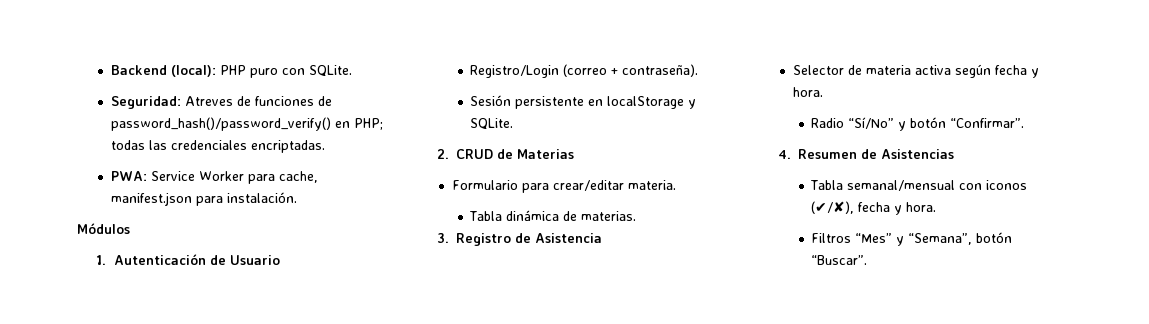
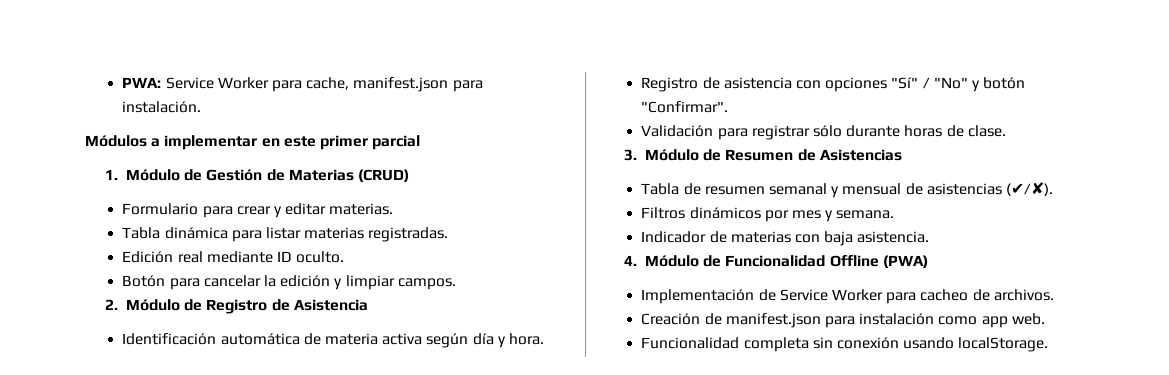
- Backend (local): PHP puro con SQLite.
- Seguridad: Atreves de funciones de password_hash()/password_verify() en PHP; todas las credenciales encriptadas.
- Módulos
- 1. Autenticación de Usuario
- Registro/Login (correo + contraseña).
- Sesión persistente en localStorage y SQLite.
- 2. CRUD de Materias
+ Módulos a implementar en este primer parcial
+ 1. Módulo de Gestión de Materias (CRUD)
- Formulario para crear/editar materia.
- Tabla dinámica de materias.
- 3. Registro de Asistencia
+ Formulario para crear y editar materias.
+ Tabla dinámica para listar materias registradas.
+ Edición real mediante ID oculto.
+ Botón para cancelar la edición y limpiar campos.
+ 2. Módulo de Registro de Asistencia
- Selector de materia activa según fecha y hora.
- Radio “Sí/No” y botón “Confirmar”.
- 4. Resumen de Asistencias
- Tabla semanal/mensual con iconos (✔/✘), fecha y hora.
- Filtros “Mes” y “Semana”, botón “Buscar”.
+ Identificación automática de materia activa según día y hora.
+ Registro de asistencia con opciones "Sí" / "No" y botón "Confirmar".
+ Validación para registrar sólo durante horas de clase.
+ 3. Módulo de Resumen de Asistencias
+ Tabla de resumen semanal y mensual de asistencias (✔/✘).
+ Filtros dinámicos por mes y semana.
+ Indicador de materias con baja asistencia.
+ 4. Módulo de Funcionalidad Offline (PWA)
+ Implementación de Service Worker para cacheo de archivos.
+ Creación de manifest.json para instalación como app web.
+ Funcionalidad completa sin conexión usando localStorage.

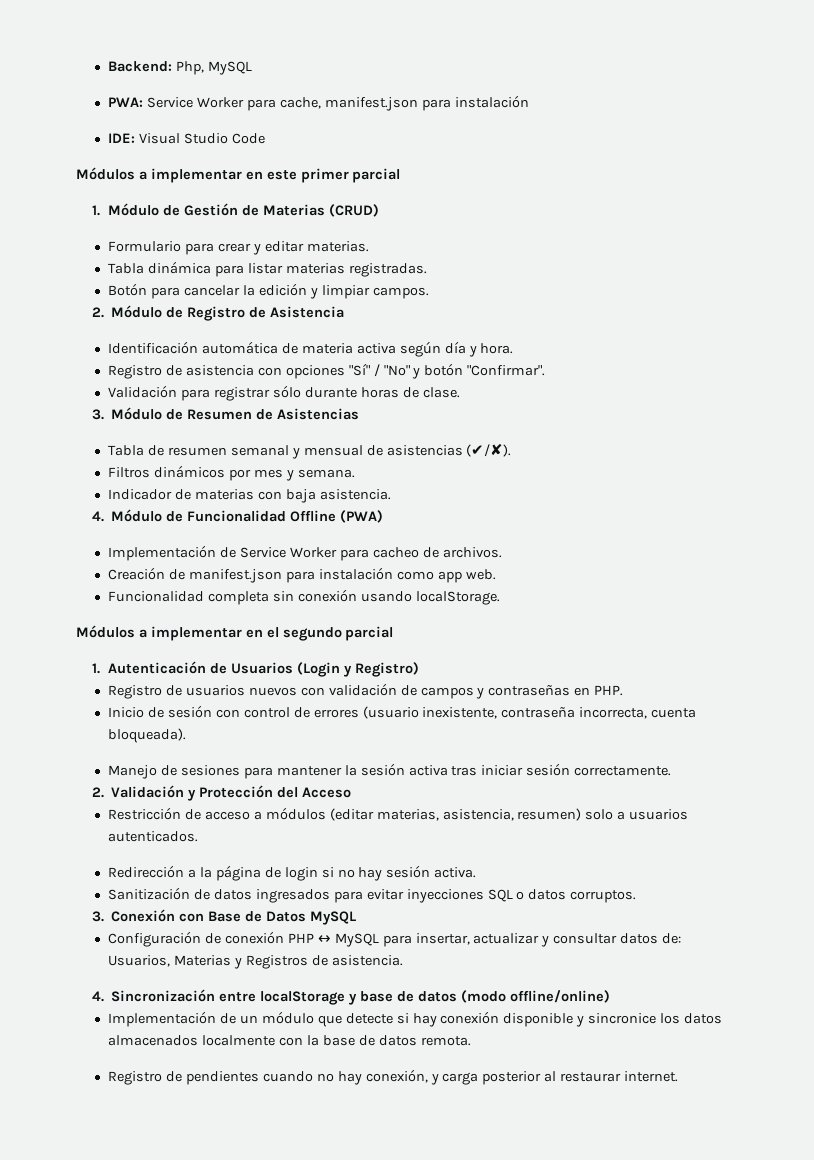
+ Backend: Php, MySQL
- PWA: Service Worker para cache, manifest.json para instalación.
+ PWA: Service Worker para cache, manifest.json para instalación
+ IDE: Visual Studio Code
- Edición real mediante ID oculto.
+ Módulos a implementar en el segundo parcial
+ 1. Autenticación de Usuarios (Login y Registro)
+ Registro de usuarios nuevos con validación de campos y contraseñas en PHP.
+ Inicio de sesión con control de errores (usuario inexistente, contraseña incorrecta, cuenta bloqueada).
+ Manejo de sesiones para mantener la sesión activa tras iniciar sesión correctamente.
+ 2. Validación y Protección del Acceso
+ Restricción de acceso a módulos (editar materias, asistencia, resumen) solo a usuarios autenticados.
+ Redirección a la página de login si no hay sesión activa.
+ Sanitización de datos ingresados para evitar inyecciones SQL o datos corruptos.
+ 3. Conexión con Base de Datos MySQL
+ Configuración de conexión PHP ↔ MySQL para insertar, actualizar y consultar datos de: Usuarios, Materias y Registros de asistencia.
+ 4. Sincronización entre localStorage y base de datos (modo offline/online)
+ Implementación de un módulo que detecte si hay conexión disponible y sincronice los datos almacenados localmente con la base de datos remota.
+ Registro de pendientes cuando no hay conexión, y carga posterior al restaurar internet.

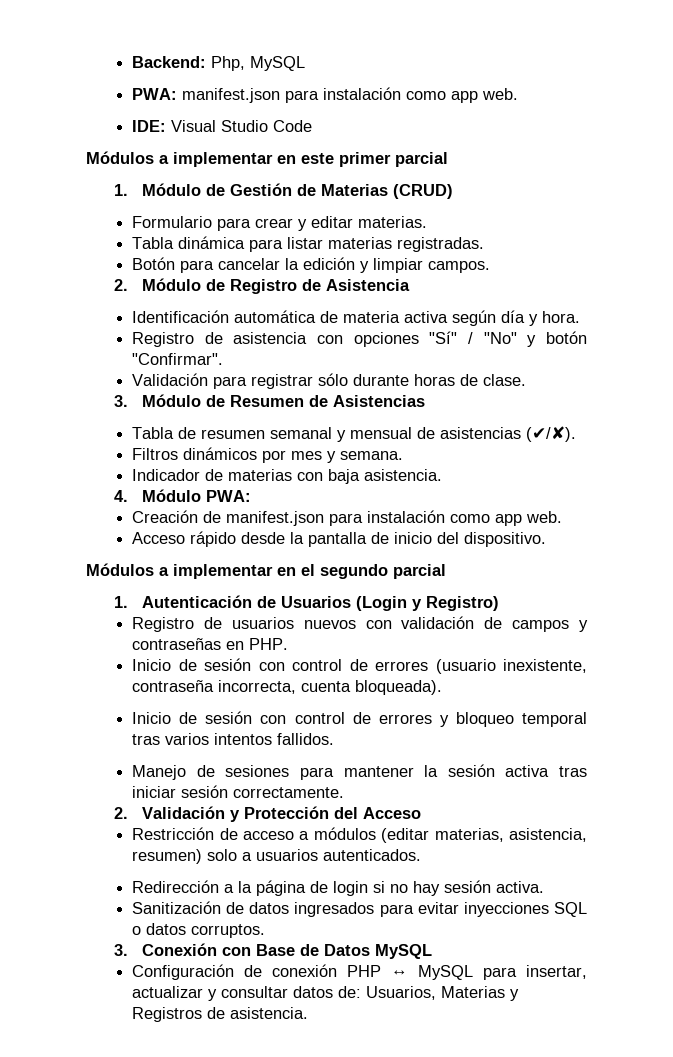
- PWA: Service Worker para cache, manifest.json para instalación
+ PWA: manifest.json para instalación como app web.
- 4. Módulo de Funcionalidad Offline (PWA)
- Implementación de Service Worker para cacheo de archivos.
+ 4. Módulo PWA:
- Funcionalidad completa sin conexión usando localStorage.
+ Acceso rápido desde la pantalla de inicio del dispositivo.
+ Inicio de sesión con control de errores y bloqueo temporal tras varios intentos fallidos.
- 4. Sincronización entre localStorage y base de datos (modo offline/online)
- Implementación de un módulo que detecte si hay conexión disponible y sincronice los datos almacenados localmente con la base de datos remota.
- Registro de pendientes cuando no hay conexión, y carga posterior al restaurar internet.

